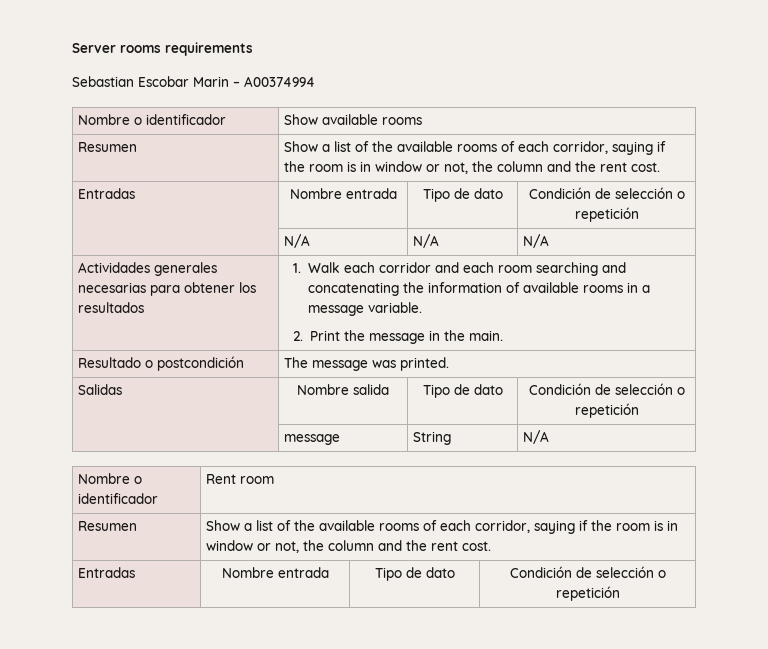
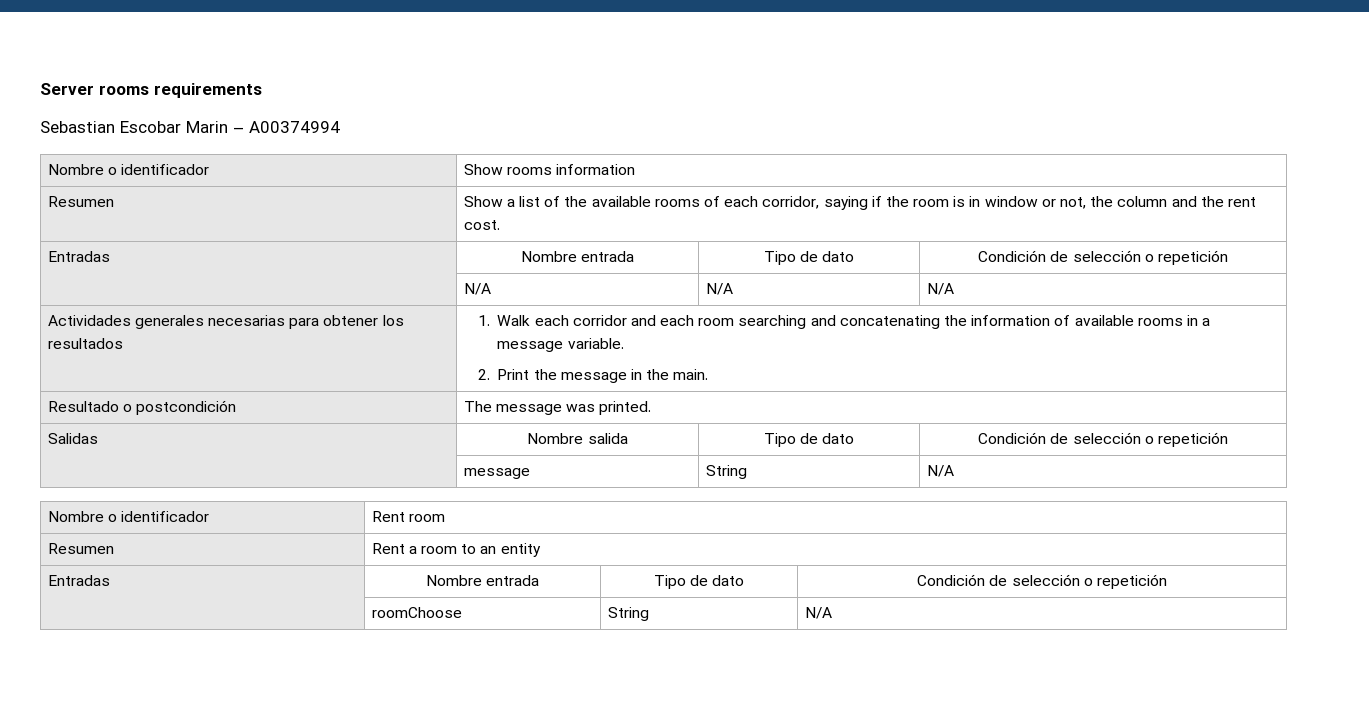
- Nombre o identificador | Show available rooms
+ Nombre o identificador | Show rooms information
  Nombre o identificador | Rent room
- Resumen | Show a list of the available rooms of each corridor, saying if the room is in window or not, the column and the rent cost.
+ Resumen | Rent a room to an entity
+ | roomChoose | String | N/A

